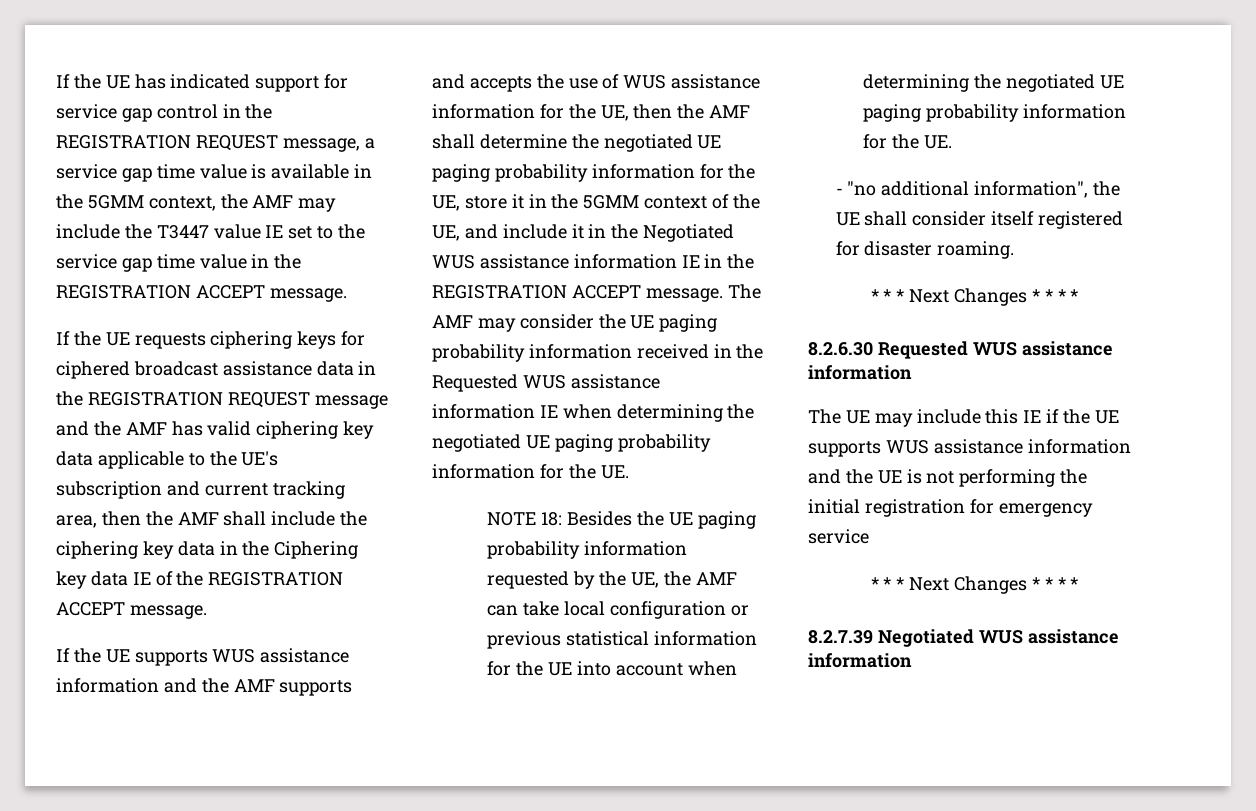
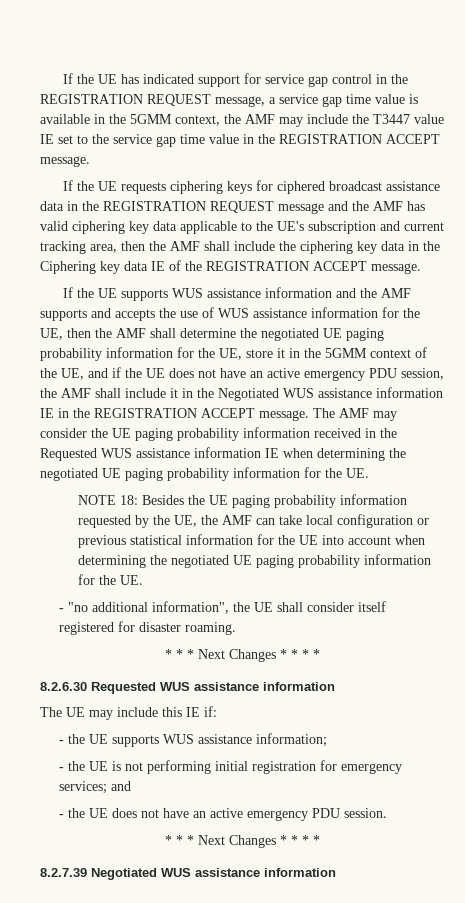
- If the UE supports WUS assistance information and the AMF supports and accepts the use of WUS assistance information for the UE, then the AMF shall determine the negotiated UE paging probability information for the UE, store it in the 5GMM context of the UE, and include it in the Negotiated WUS assistance information IE in the REGISTRATION ACCEPT message.
+ If the UE supports WUS assistance information and the AMF supports and accepts the use of WUS assistance information for the UE, then the AMF shall determine the negotiated UE paging probability information for the UE, store it in the 5GMM context of the UE, and if the UE does not have an active emergency PDU session, the AMF shall include it in the Negotiated WUS assistance information IE in the REGISTRATION ACCEPT message.
- The UE may include this IE if the UE supports WUS assistance information and the UE is not performing the initial registration for emergency service
+ The UE may include this IE if:
+ - the UE supports WUS assistance information;
+ - the UE is not performing initial registration for emergency services; and
+ - the UE does not have an active emergency PDU session.

